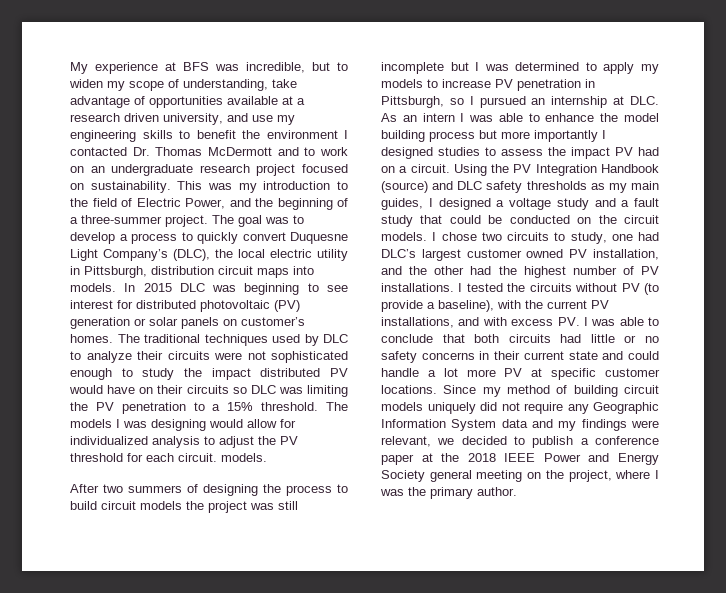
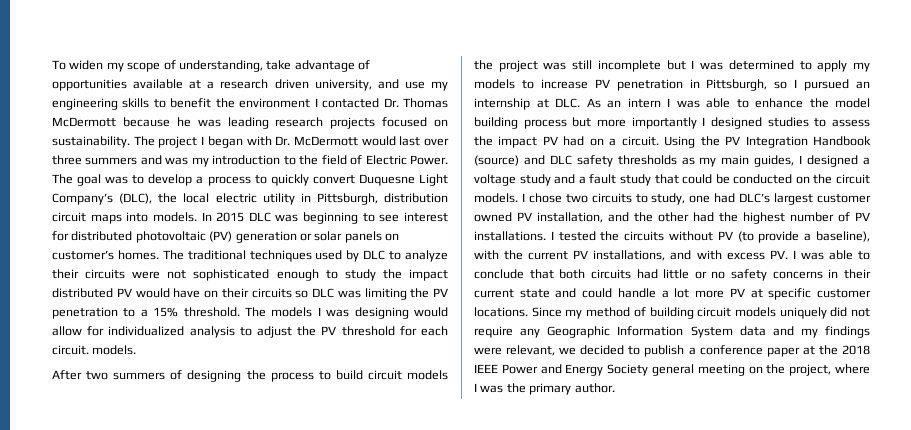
- My experience at BFS was incredible, but to widen my scope of understanding, take advantage of opportunities available at a research driven university, and use my engineering skills to benefit the environment I contacted Dr. Thomas McDermott and to work on an undergraduate research project focused on sustainability. This was my introduction to the field of Electric Power, and the beginning of a three-summer project.
+ To widen my scope of understanding, take advantage of opportunities available at a research driven university, and use my engineering skills to benefit the environment I contacted Dr. Thomas McDermott because he was leading research projects focused on sustainability. The project I began with Dr. McDermott would last over three summers and was my introduction to the field of Electric Power.

